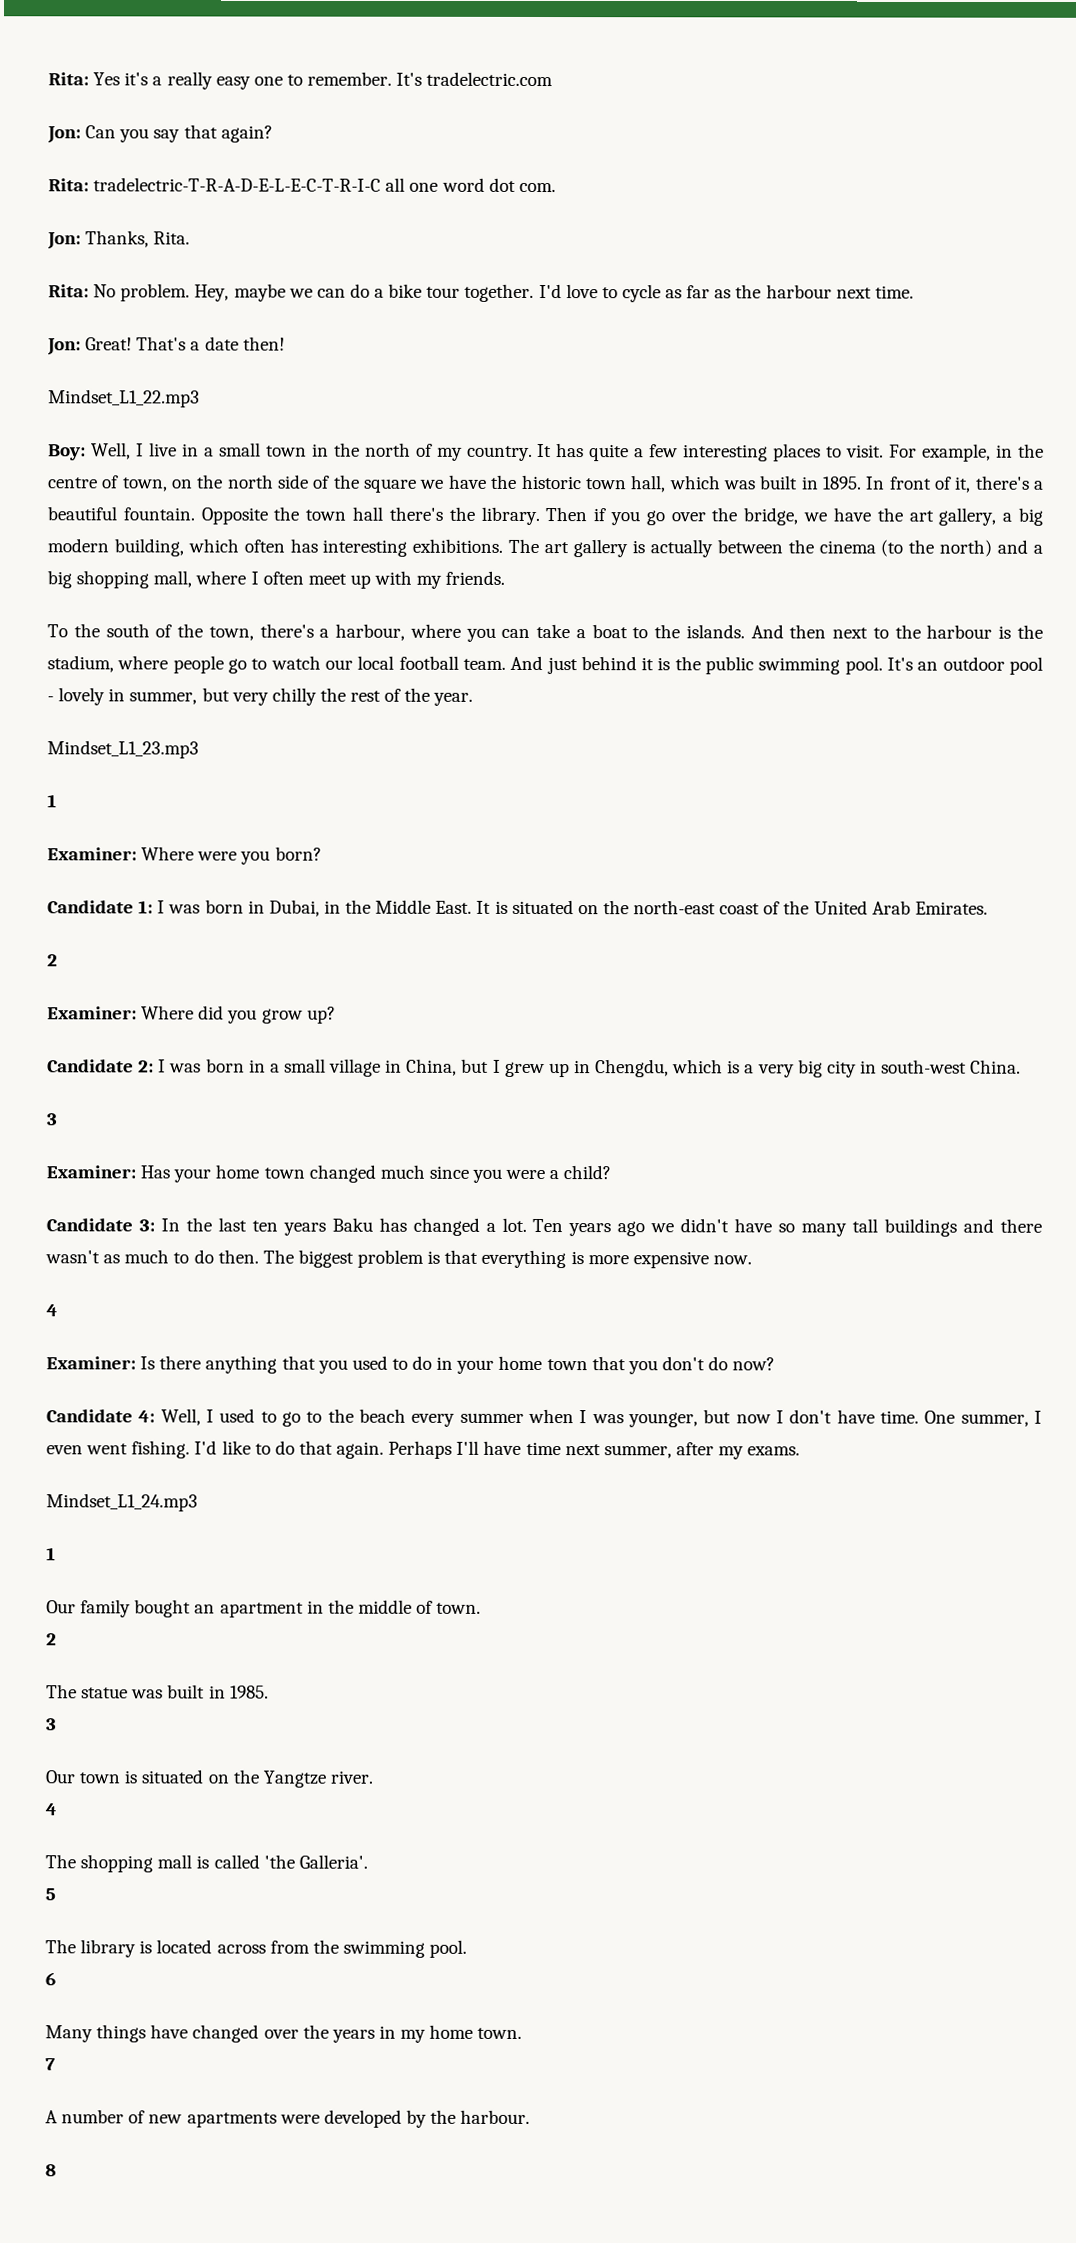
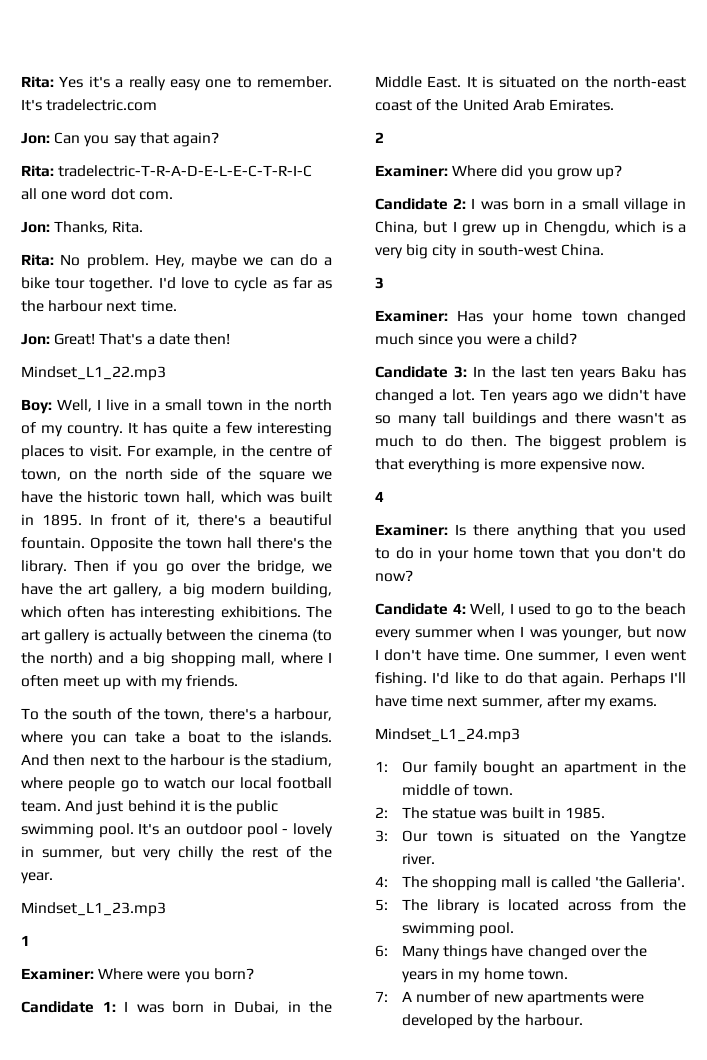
  Mindset_L1_24.mp3
- 1
- Our family bought an apartment in the middle of town.
- 2
- The statue was built in 1985.
- 3
- Our town is situated on the Yangtze river.
- 4
- The shopping mall is called 'the Galleria'.
+ 1: Our family bought an apartment in the middle of town.
+ 2: The statue was built in 1985.
+ 3: Our town is situated on the Yangtze river.
+ 4: The shopping mall is called 'the Galleria'.
- 5
- The library is located across from the swimming pool.
+ 5: The library is located across from the swimming pool.
- 6
- Many things have changed over the years in my home town.
+ 6: Many things have changed over the years in my home town.
- 7
- A number of new apartments were developed by the harbour.
+ 7: A number of new apartments were developed by the harbour.
- 8

